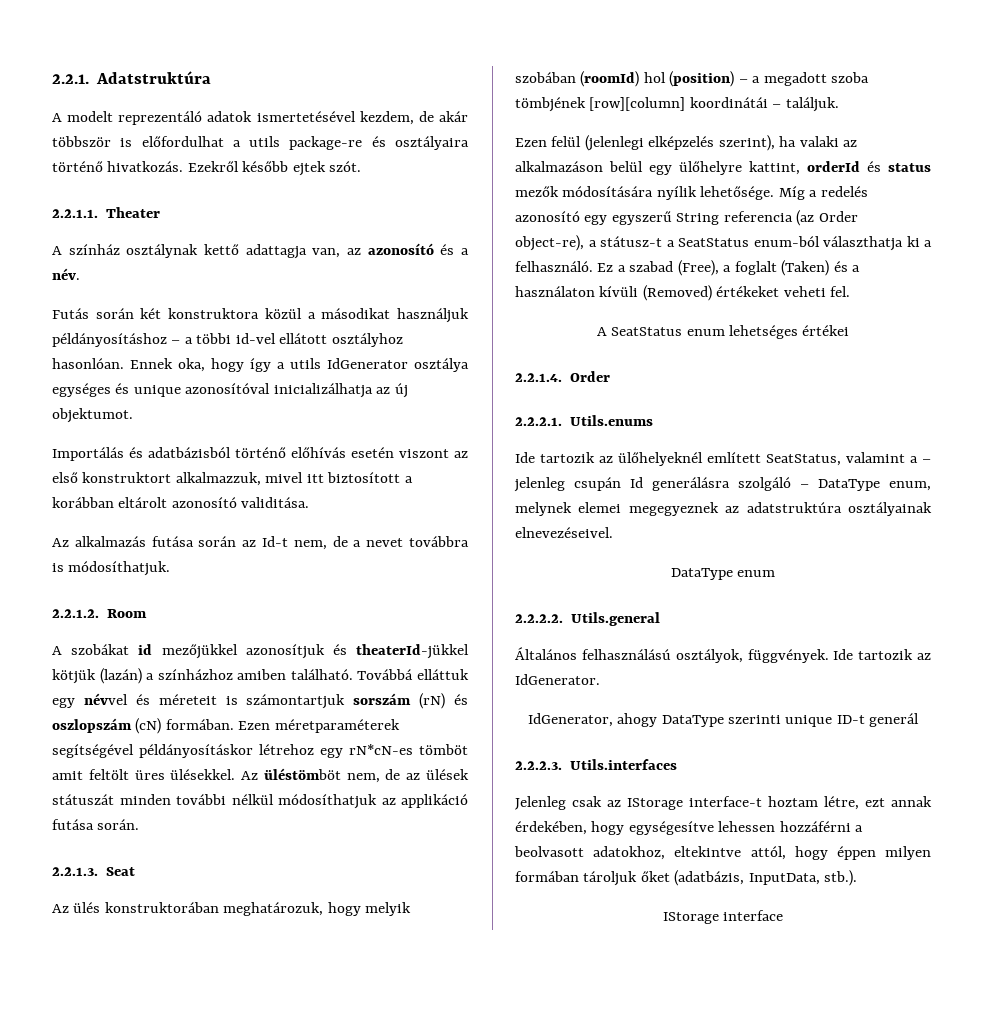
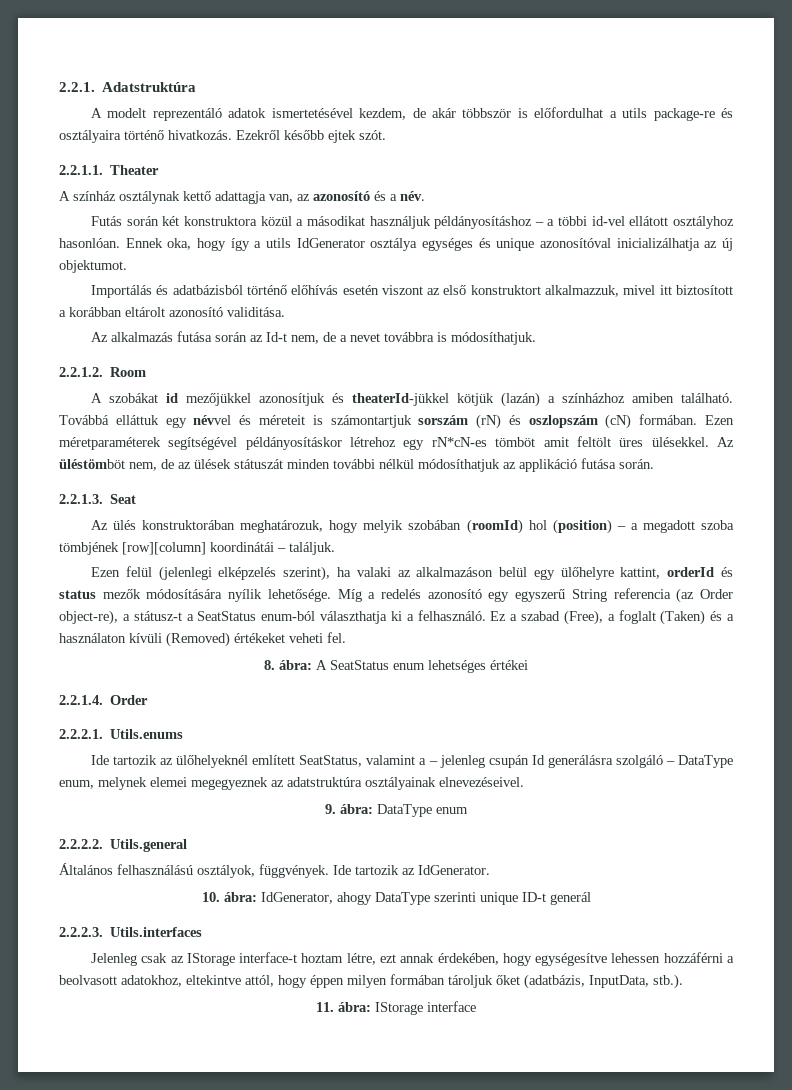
- A SeatStatus enum lehetséges értékei
+ 8. ábra: A SeatStatus enum lehetséges értékei
- DataType enum
+ 9. ábra: DataType enum
- IdGenerator, ahogy DataType szerinti unique ID-t generál
+ 10. ábra: IdGenerator, ahogy DataType szerinti unique ID-t generál
- IStorage interface
+ 11. ábra: IStorage interface

